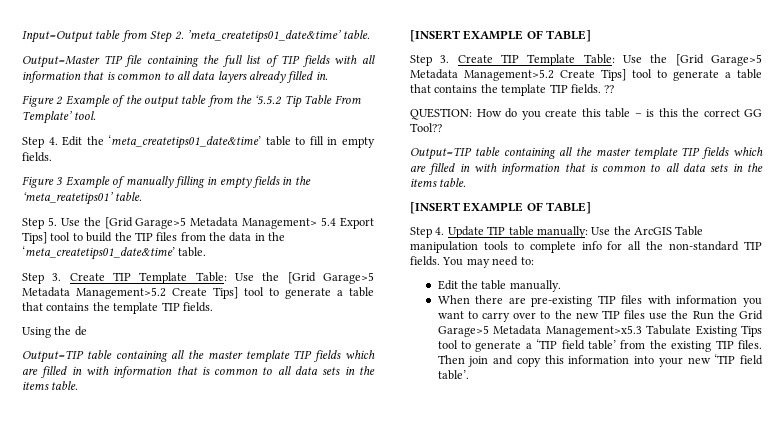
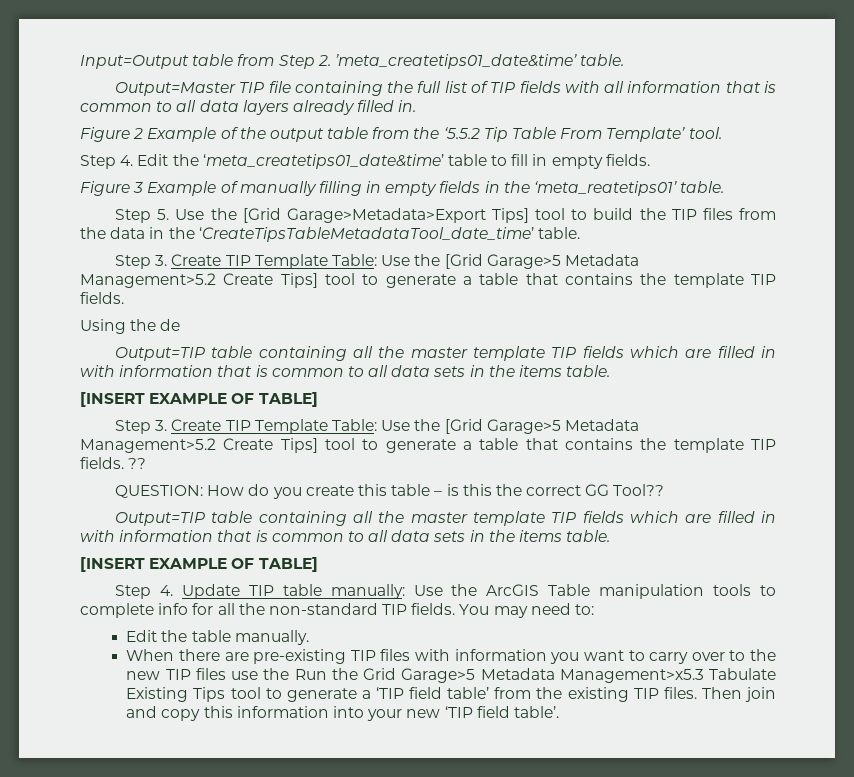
- Step 5. Use the [Grid Garage>5 Metadata Management> 5.4 Export Tips] tool to build the TIP files from the data in the ‘meta_createtips01_date&time’ table.
+ Step 5. Use the [Grid Garage>Metadata>Export Tips] tool to build the TIP files from the data in the ‘CreateTipsTableMetadataTool_date_time’ table.

